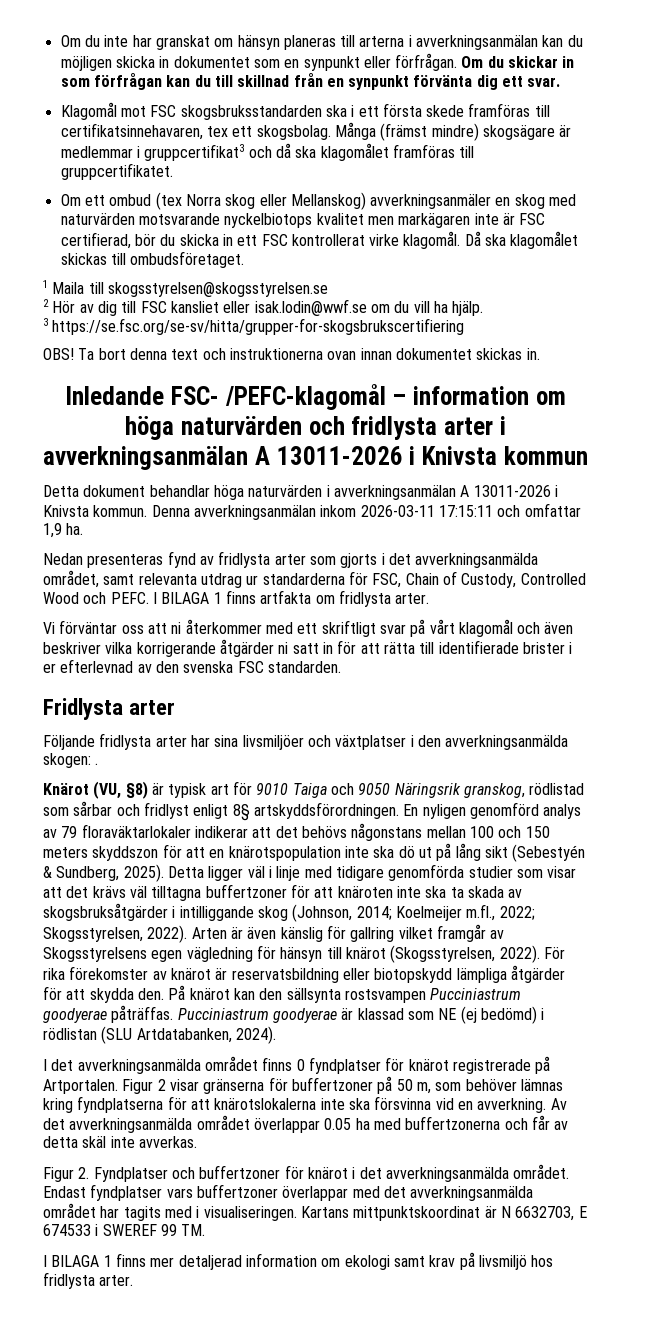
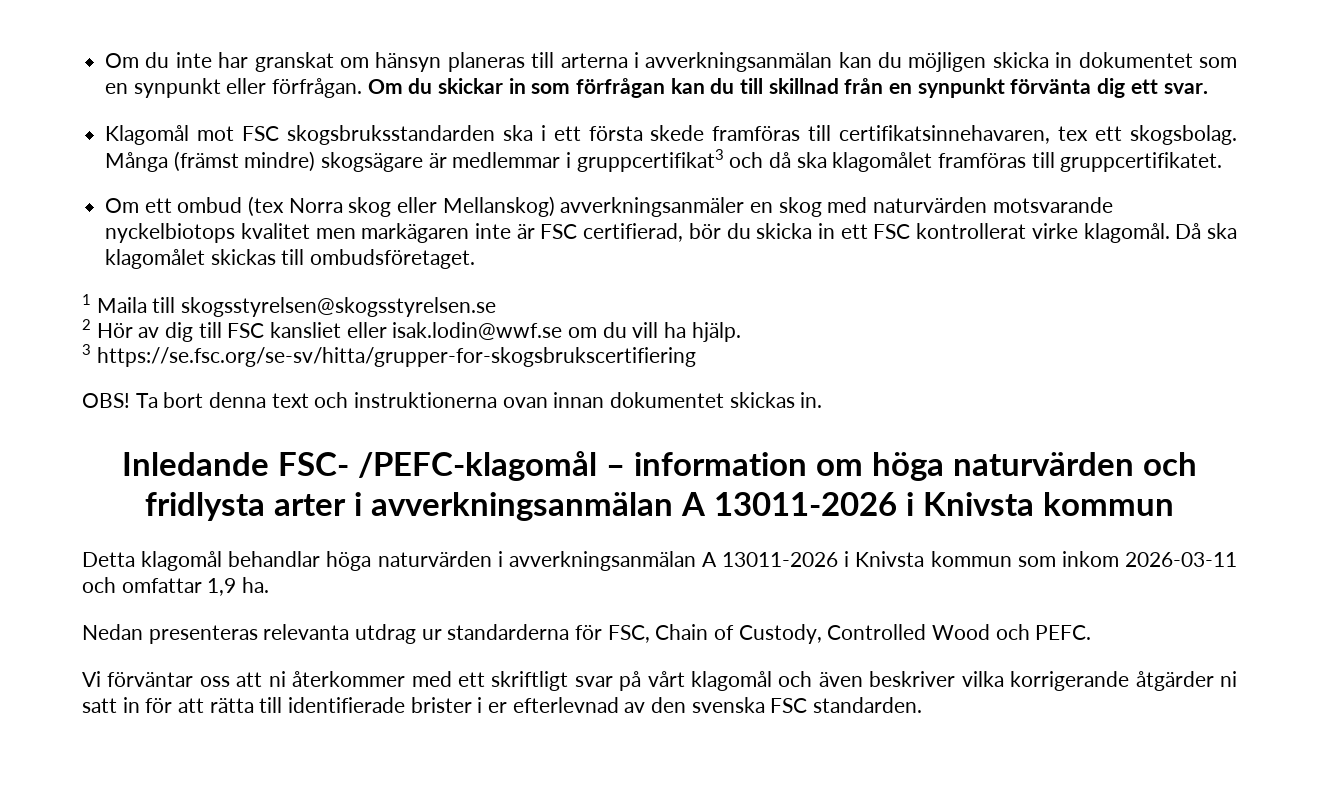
- Detta dokument behandlar höga naturvärden i avverkningsanmälan A 13011-2026 i Knivsta kommun. Denna avverkningsanmälan inkom 2026-03-11 17:15:11 och omfattar 1,9 ha.
+ Detta klagomål behandlar höga naturvärden i avverkningsanmälan A 13011-2026 i Knivsta kommun som inkom 2026-03-11 och omfattar 1,9 ha.
- Nedan presenteras fynd av fridlysta arter som gjorts i det avverkningsanmälda området, samt relevanta utdrag ur standarderna för FSC, Chain of Custody, Controlled Wood och PEFC. I BILAGA 1 finns artfakta om fridlysta arter.
+ Nedan presenteras relevanta utdrag ur standarderna för FSC, Chain of Custody, Controlled Wood och PEFC.
- Fridlysta arter
- Följande fridlysta arter har sina livsmiljöer och växtplatser i den avverkningsanmälda skogen: .
- Knärot (VU, §8) är typisk art för 9010 Taiga och 9050 Näringsrik granskog, rödlistad som sårbar och fridlyst enligt 8§ artskyddsförordningen. En nyligen genomförd analys av 79 floraväktarlokaler indikerar att det behövs någonstans mellan 100 och 150 meters skyddszon för att en knärotspopulation inte ska dö ut på lång sikt (Sebestyén & Sundberg, 2025). Detta ligger väl i linje med tidigare genomförda studier som visar att det krävs väl tilltagna buffertzoner för att knäroten inte ska ta skada av skogsbruksåtgärder i intilliggande skog (Johnson, 2014; Koelmeijer m.fl., 2022; Skogsstyrelsen, 2022). Arten är även känslig för gallring vilket framgår av Skogsstyrelsens egen vägledning för hänsyn till knärot (Skogsstyrelsen, 2022). För rika förekomster av knärot är reservatsbildning eller biotopskydd lämpliga åtgärder för att skydda den. På knärot kan den sällsynta rostsvampen Pucciniastrum goodyerae påträffas. Pucciniastrum goodyerae är klassad som NE (ej bedömd) i rödlistan (SLU Artdatabanken, 2024).
- I det avverkningsanmälda området finns 0 fyndplatser för knärot registrerade på Artportalen. Figur 2 visar gränserna för buffertzoner på 50 m, som behöver lämnas kring fyndplatserna för att knärotslokalerna inte ska försvinna vid en avverkning. Av det avverkningsanmälda området överlappar 0.05 ha med buffertzonerna och får av detta skäl inte avverkas.
- Figur 2. Fyndplatser och buffertzoner för knärot i det avverkningsanmälda området. Endast fyndplatser vars buffertzoner överlappar med det avverkningsanmälda området har tagits med i visualiseringen. Kartans mittpunktskoordinat är N 6632703, E 674533 i SWEREF 99 TM.
- I BILAGA 1 finns mer detaljerad information om ekologi samt krav på livsmiljö hos fridlysta arter.

